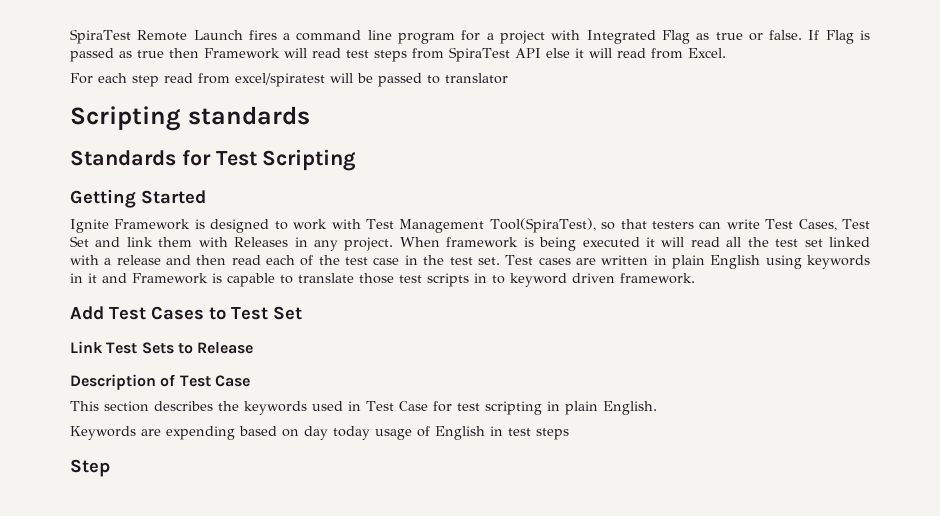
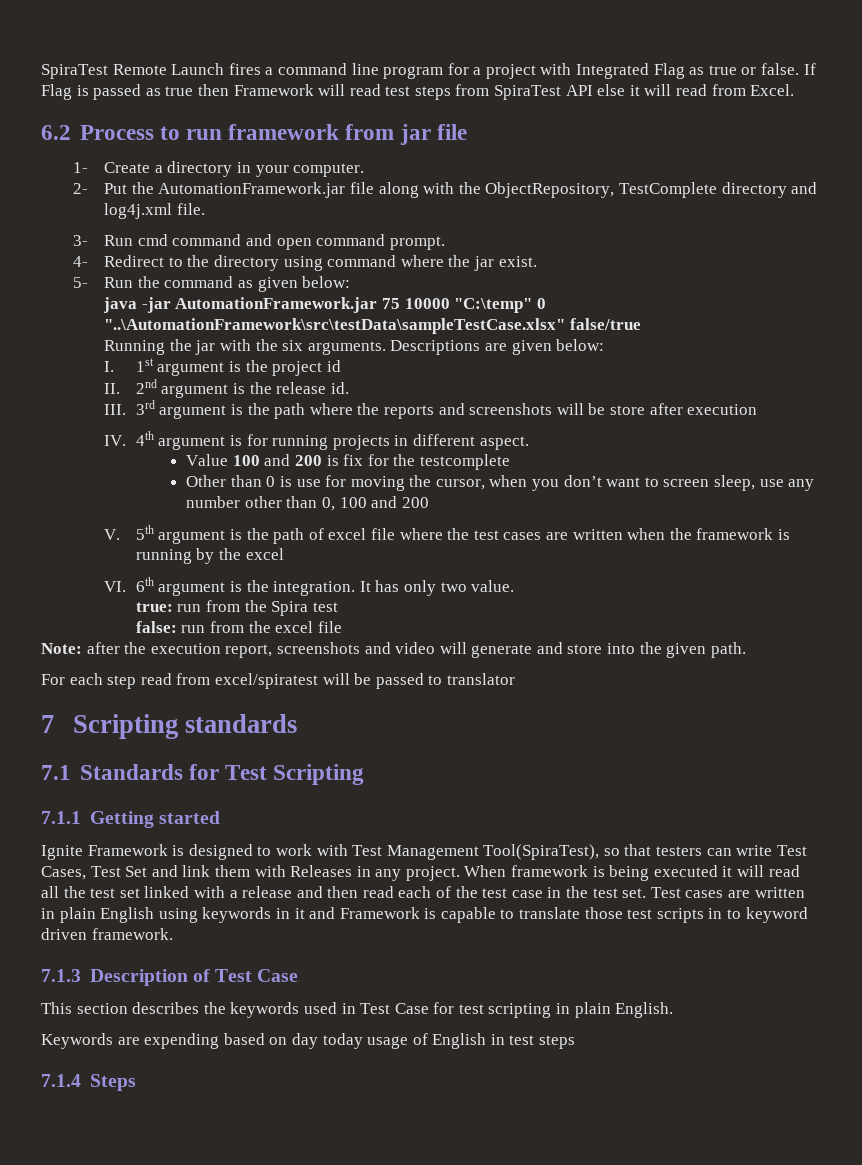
+ 6.2 Process to run framework from jar file
+ 1- Create a directory in your computer.
+ 2- Put the AutomationFramework.jar file along with the ObjectRepository, TestComplete directory and log4j.xml file.
+ 3- Run cmd command and open command prompt.
+ 4- Redirect to the directory using command where the jar exist.
+ 5- Run the command as given below:
+ java -jar AutomationFramework.jar 75 10000 "C:\temp" 0 "..\AutomationFramework\src\testData\sampleTestCase.xlsx" false/true
+ Running the jar with the six arguments. Descriptions are given below:
+ I. 1st argument is the project id
+ II. 2nd argument is the release id.
+ III. 3rd argument is the path where the reports and screenshots will be store after execution
+ IV. 4th argument is for running projects in different aspect.
+ Value 100 and 200 is fix for the testcomplete
+ Other than 0 is use for moving the cursor, when you don’t want to screen sleep, use any number other than 0, 100 and 200
+ V. 5th argument is the path of excel file where the test cases are written when the framework is running by the excel
+ VI. 6th argument is the integration. It has only two value.
+ true: run from the Spira test
+ false: run from the excel file
+ Note: after the execution report, screenshots and video will generate and store into the given path.
- Scripting standards
+ 7 Scripting standards
- Standards for Test Scripting
+ 7.1 Standards for Test Scripting
- Getting Started
+ 7.1.1 Getting started
- Add Test Cases to Test Set
- Link Test Sets to Release
- Description of Test Case
+ 7.1.3 Description of Test Case
- Step
+ 7.1.4 Steps

